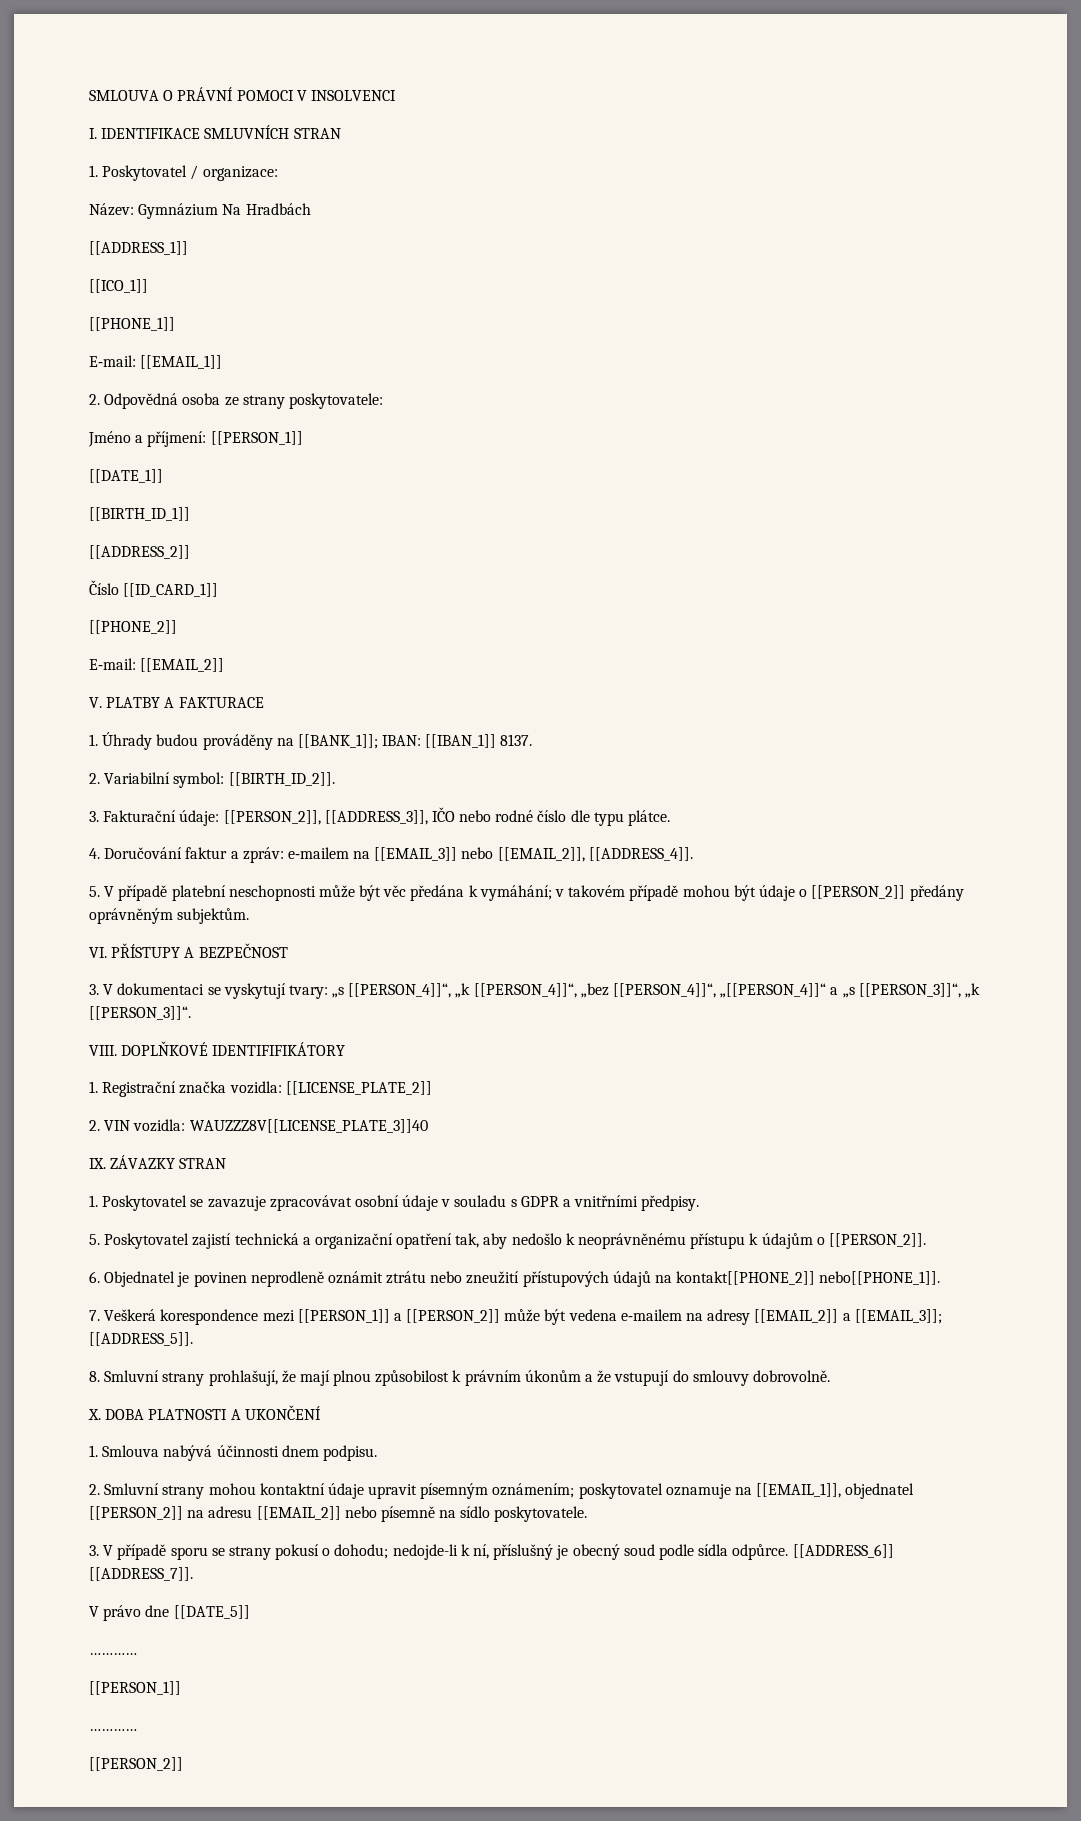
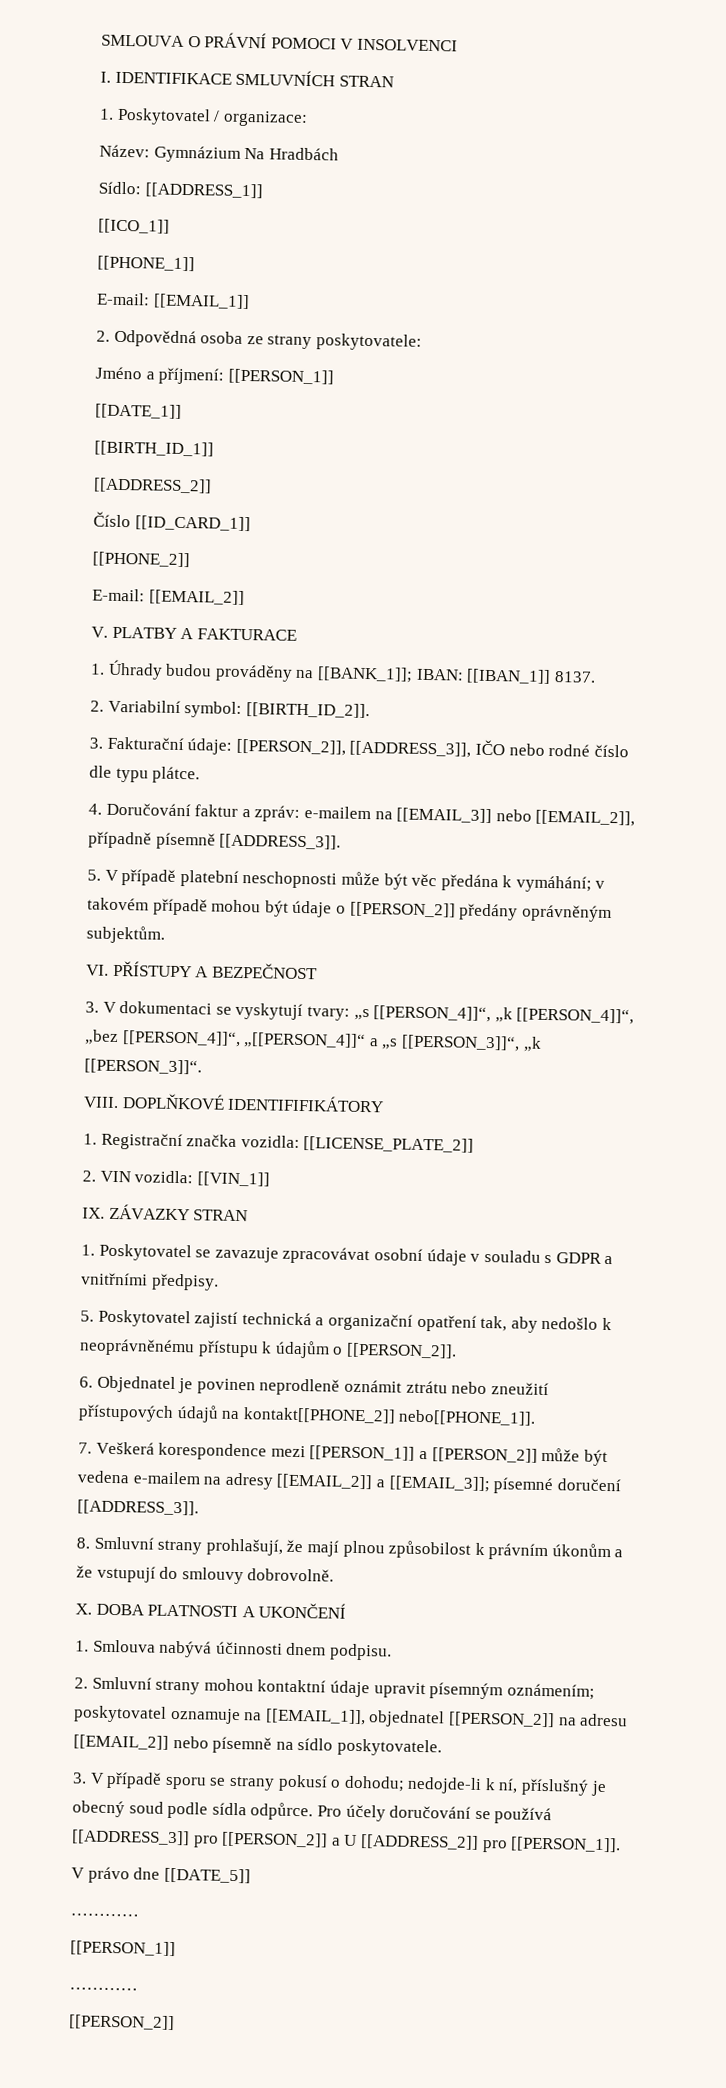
- [[ADDRESS_1]]
+ Sídlo: [[ADDRESS_1]]
- 4. Doručování faktur a zpráv: e‑mailem na [[EMAIL_3]] nebo [[EMAIL_2]], [[ADDRESS_4]].
+ 4. Doručování faktur a zpráv: e‑mailem na [[EMAIL_3]] nebo [[EMAIL_2]], případně písemně [[ADDRESS_3]].
- 2. VIN vozidla: WAUZZZ8V[[LICENSE_PLATE_3]]40
+ 2. VIN vozidla: [[VIN_1]]
- 7. Veškerá korespondence mezi [[PERSON_1]] a [[PERSON_2]] může být vedena e‑mailem na adresy [[EMAIL_2]] a [[EMAIL_3]]; [[ADDRESS_5]].
+ 7. Veškerá korespondence mezi [[PERSON_1]] a [[PERSON_2]] může být vedena e‑mailem na adresy [[EMAIL_2]] a [[EMAIL_3]]; písemné doručení [[ADDRESS_3]].
- [[ADDRESS_6]] [[ADDRESS_7]].
+ Pro účely doručování se používá [[ADDRESS_3]] pro [[PERSON_2]] a U [[ADDRESS_2]] pro [[PERSON_1]].

